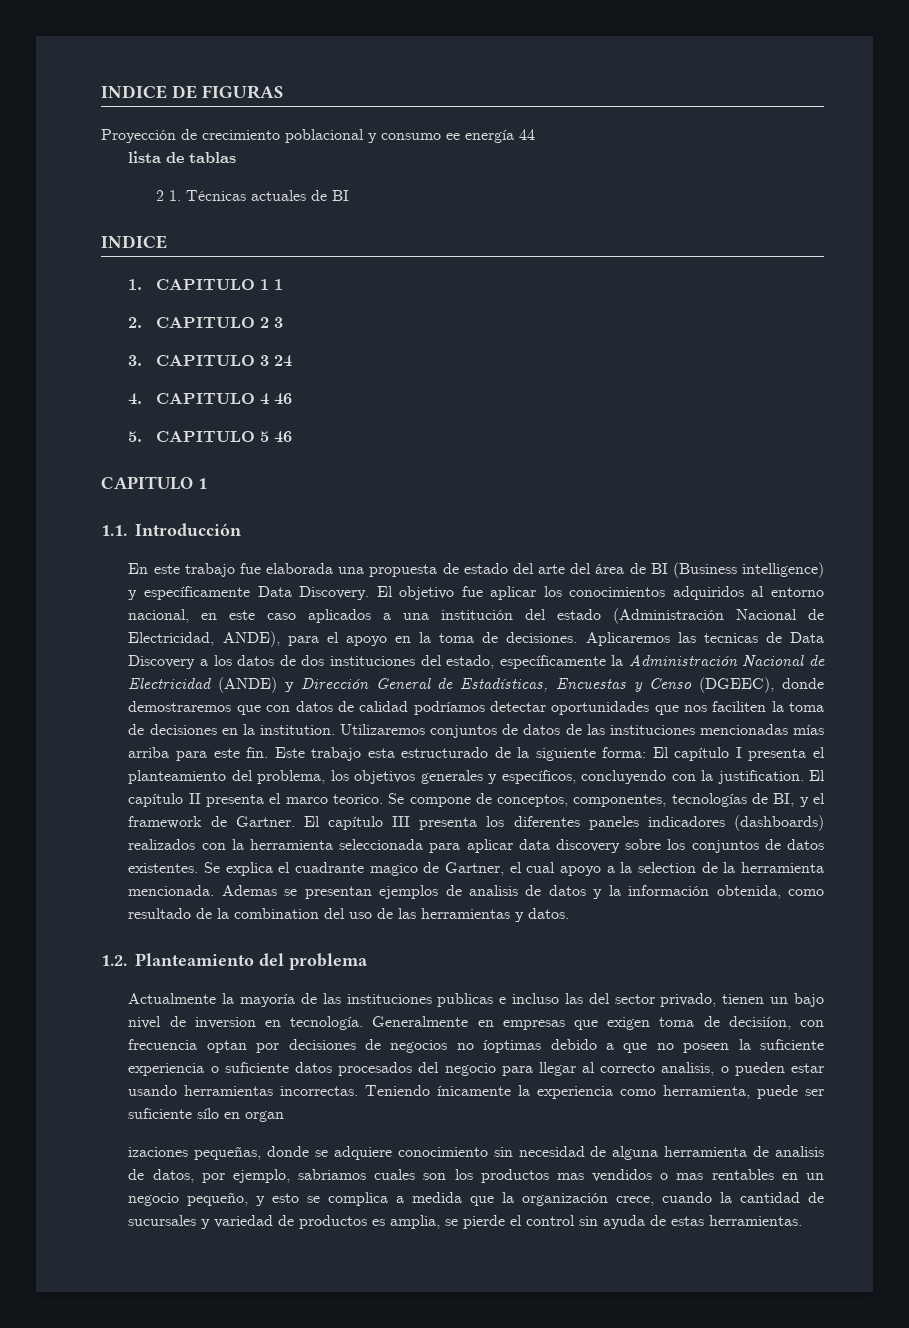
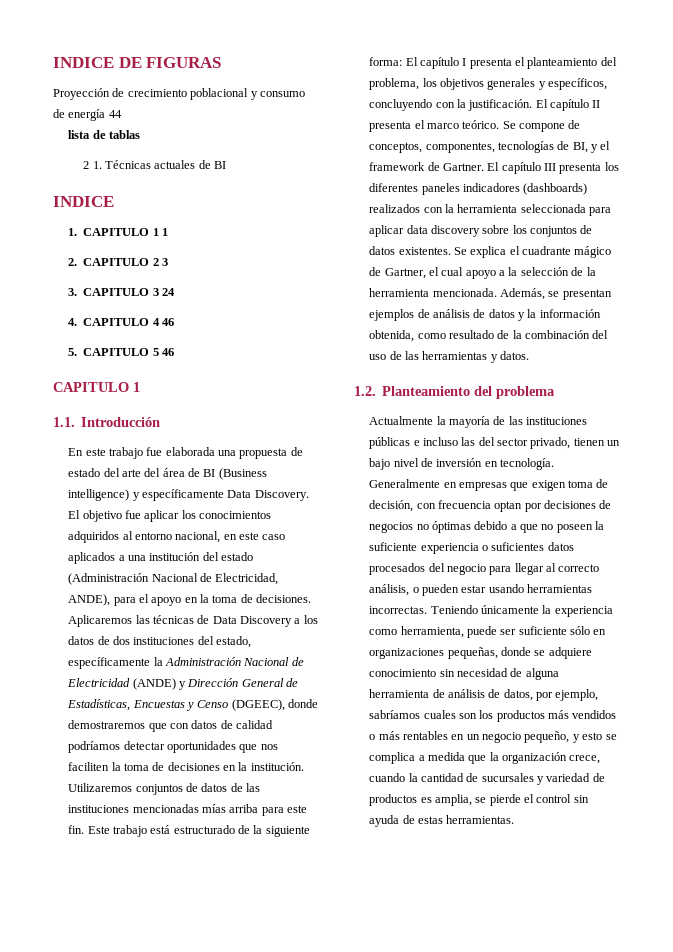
- Proyección de crecimiento poblacional y consumo ee energía 44
+ Proyección de crecimiento poblacional y consumo de energía 44
- Aplicaremos las tecnicas de Data Discovery a los datos de dos instituciones del estado, específicamente la Administración Nacional de Electricidad (ANDE) y Dirección General de Estadísticas, Encuestas y Censo (DGEEC), donde demostraremos que con datos de calidad podríamos detectar oportunidades que nos faciliten la toma de decisiones en la institution.
+ Aplicaremos las técnicas de Data Discovery a los datos de dos instituciones del estado, específicamente la Administración Nacional de Electricidad (ANDE) y Dirección General de Estadísticas, Encuestas y Censo (DGEEC), donde demostraremos que con datos de calidad podríamos detectar oportunidades que nos faciliten la toma de decisiones en la institución.
- Este trabajo esta estructurado de la siguiente forma: El capítulo I presenta el planteamiento del problema, los objetivos generales y específicos, concluyendo con la justification.
+ Este trabajo está estructurado de la siguiente forma: El capítulo I presenta el planteamiento del problema, los objetivos generales y específicos, concluyendo con la justificación.
- El capítulo II presenta el marco teorico.
+ El capítulo II presenta el marco teórico.
- Se explica el cuadrante magico de Gartner, el cual apoyo a la selection de la herramienta mencionada.
+ Se explica el cuadrante mágico de Gartner, el cual apoyo a la selección de la herramienta mencionada.
- Ademas se presentan ejemplos de analisis de datos y la información obtenida, como resultado de la combination del uso de las herramientas y datos.
+ Además, se presentan ejemplos de análisis de datos y la información obtenida, como resultado de la combinación del uso de las herramientas y datos.
- Actualmente la mayoría de las instituciones publicas e incluso las del sector privado, tienen un bajo nivel de inversion en tecnología.
+ Actualmente la mayoría de las instituciones públicas e incluso las del sector privado, tienen un bajo nivel de inversión en tecnología.
- Generalmente en empresas que exigen toma de decisiíon, con frecuencia optan por decisiones de negocios no íoptimas debido a que no poseen la suficiente experiencia o suficiente datos procesados del negocio para llegar al correcto analisis, o pueden estar usando herramientas incorrectas.
+ Generalmente en empresas que exigen toma de decisión, con frecuencia optan por decisiones de negocios no óptimas debido a que no poseen la suficiente experiencia o suficientes datos procesados del negocio para llegar al correcto análisis, o pueden estar usando herramientas incorrectas.
- Teniendo ínicamente la experiencia como herramienta, puede ser suficiente sílo en organ
- izaciones pequeñas, donde se adquiere conocimiento sin necesidad de alguna herramienta de analisis de datos, por ejemplo, sabriamos cuales son los productos mas vendidos o mas rentables en un negocio pequeño, y esto se complica a medida que la organización crece, cuando la cantidad de sucursales y variedad de productos es amplia, se pierde el control sin ayuda de estas herramientas.
+ Teniendo únicamente la experiencia como herramienta, puede ser suficiente sólo en organizaciones pequeñas, donde se adquiere conocimiento sin necesidad de alguna herramienta de análisis de datos, por ejemplo, sabríamos cuales son los productos más vendidos o más rentables en un negocio pequeño, y esto se complica a medida que la organización crece, cuando la cantidad de sucursales y variedad de productos es amplia, se pierde el control sin ayuda de estas herramientas.

